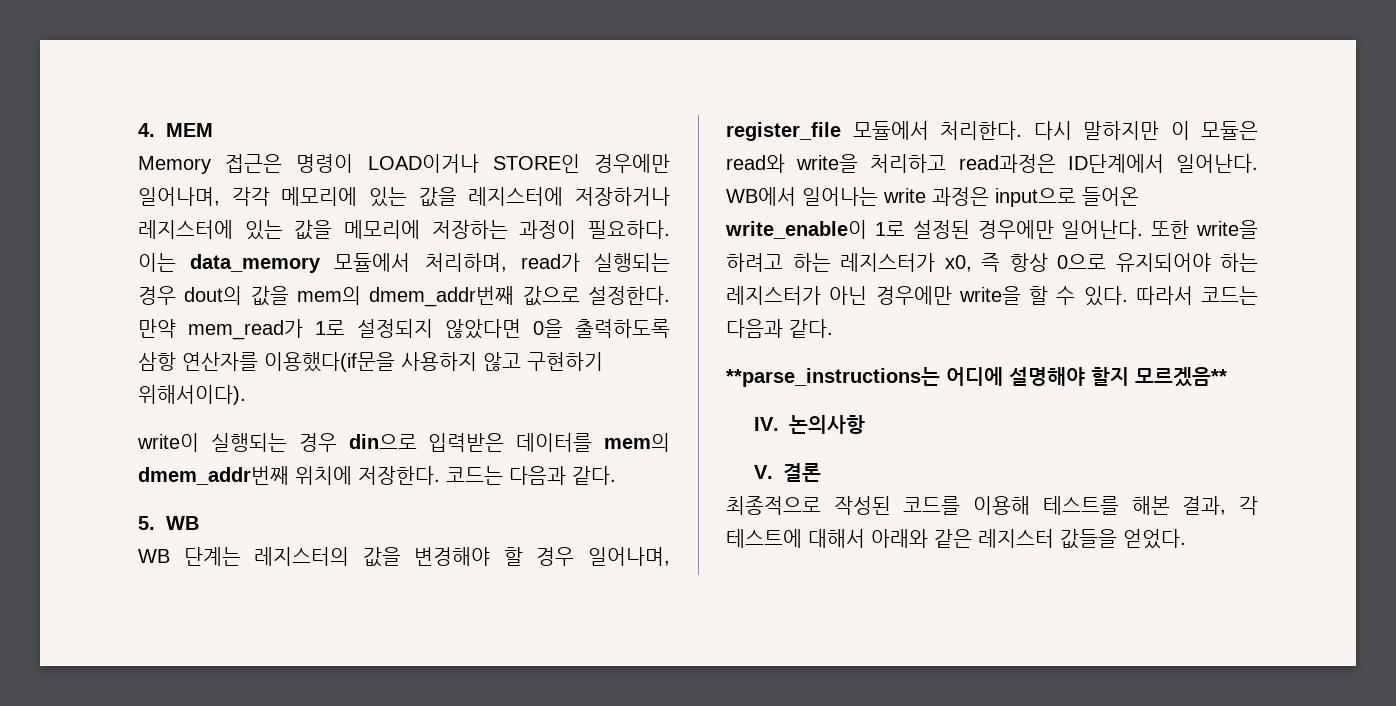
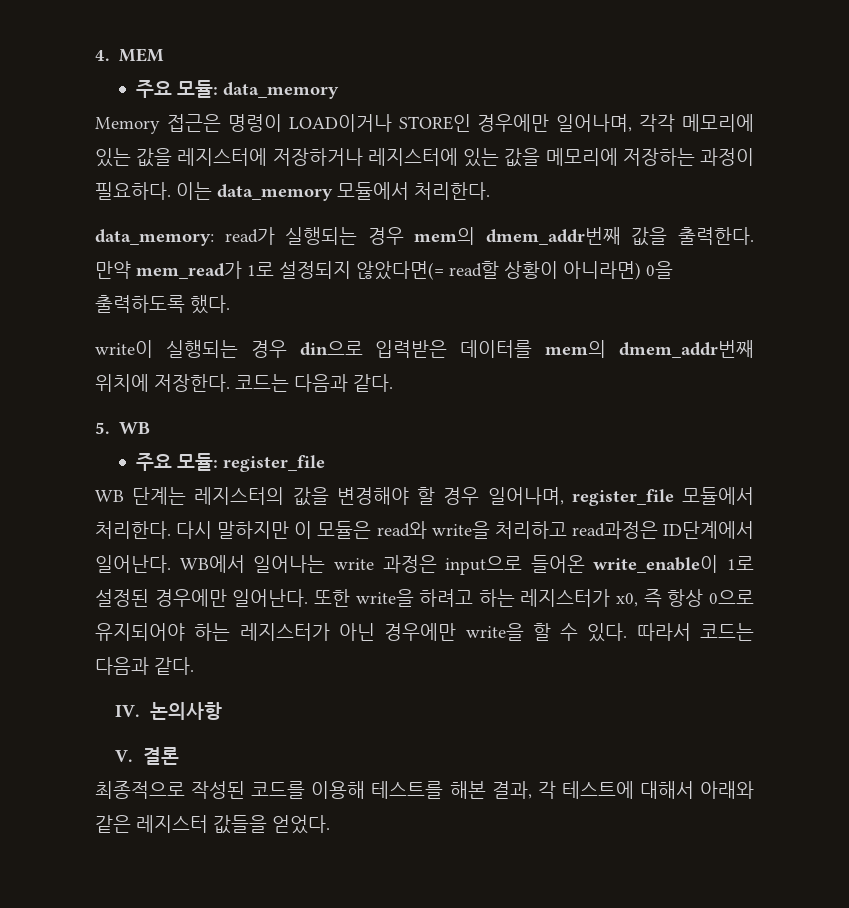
+ 주요 모듈: data_memory
- 이는 data_memory 모듈에서 처리하며, read가 실행되는 경우 dout의 값을 mem의 dmem_addr번째 값으로 설정한다. 만약 mem_read가 1로 설정되지 않았다면 0을 출력하도록 삼항 연산자를 이용했다(if문을 사용하지 않고 구현하기 위해서이다).
+ 이는 data_memory 모듈에서 처리한다.
+ data_memory: read가 실행되는 경우 mem의 dmem_addr번째 값을 출력한다. 만약 mem_read가 1로 설정되지 않았다면(= read할 상황이 아니라면) 0을 출력하도록 했다.
+ 주요 모듈: register_file
- **parse_instructions는 어디에 설명해야 할지 모르겠음**

